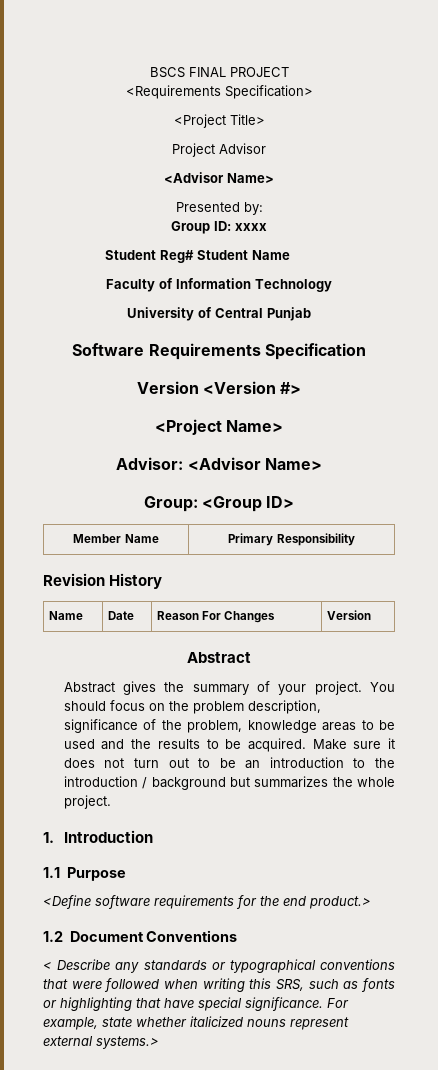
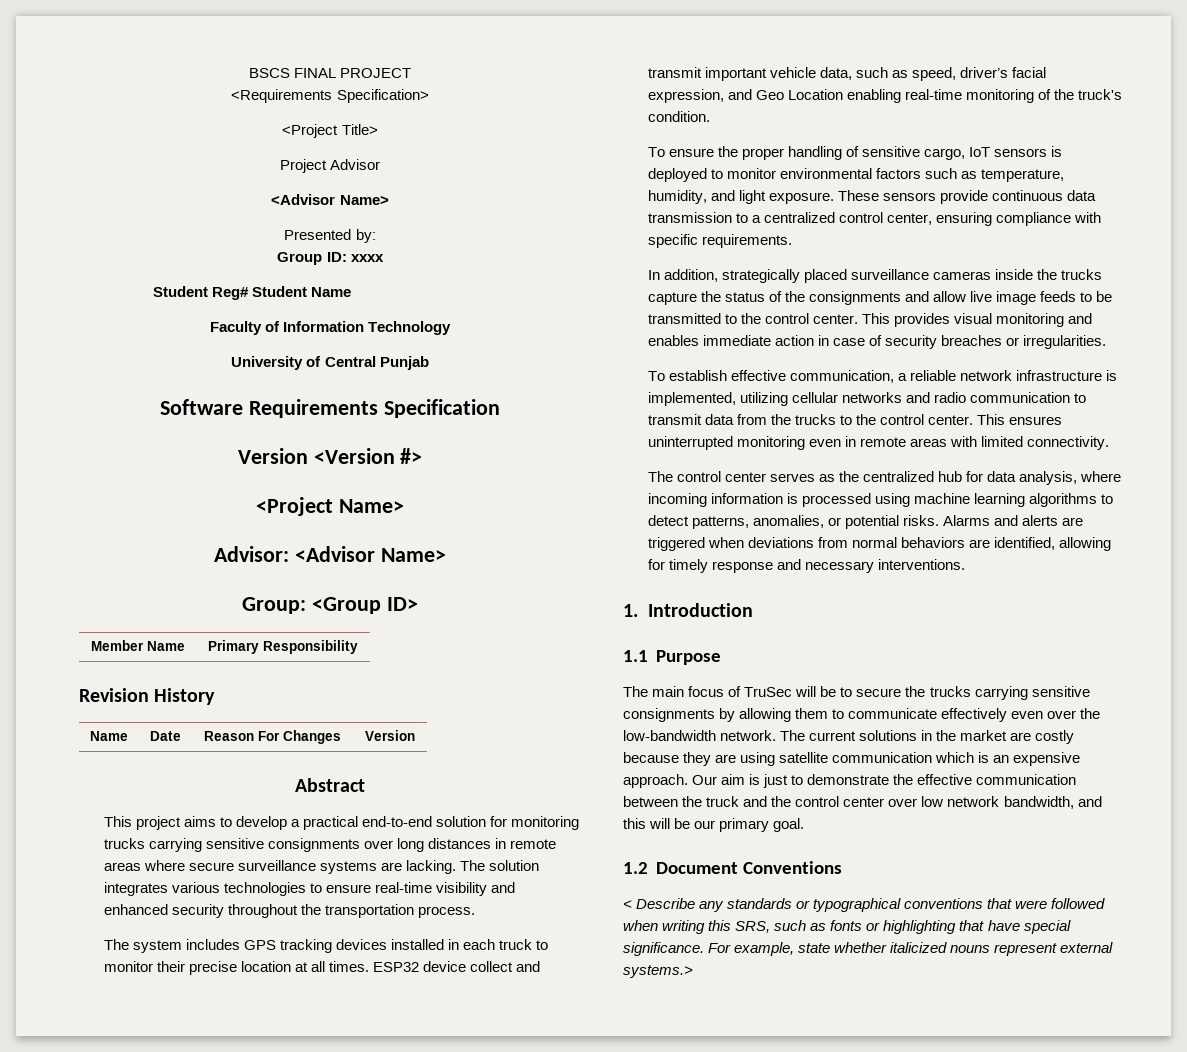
- Abstract gives the summary of your project. You should focus on the problem description, significance of the problem, knowledge areas to be used and the results to be acquired. Make sure it does not turn out to be an introduction to the introduction / background but summarizes the whole project.
+ This project aims to develop a practical end-to-end solution for monitoring trucks carrying sensitive consignments over long distances in remote areas where secure surveillance systems are lacking. The solution integrates various technologies to ensure real-time visibility and enhanced security throughout the transportation process.
+ The system includes GPS tracking devices installed in each truck to monitor their precise location at all times. ESP32 device collect and transmit important vehicle data, such as speed, driver’s facial expression, and Geo Location enabling real-time monitoring of the truck's condition.
+ To ensure the proper handling of sensitive cargo, IoT sensors is deployed to monitor environmental factors such as temperature, humidity, and light exposure. These sensors provide continuous data transmission to a centralized control center, ensuring compliance with specific requirements.
+ In addition, strategically placed surveillance cameras inside the trucks capture the status of the consignments and allow live image feeds to be transmitted to the control center. This provides visual monitoring and enables immediate action in case of security breaches or irregularities.
+ To establish effective communication, a reliable network infrastructure is implemented, utilizing cellular networks and radio communication to transmit data from the trucks to the control center. This ensures uninterrupted monitoring even in remote areas with limited connectivity.
+ The control center serves as the centralized hub for data analysis, where incoming information is processed using machine learning algorithms to detect patterns, anomalies, or potential risks. Alarms and alerts are triggered when deviations from normal behaviors are identified, allowing for timely response and necessary interventions.
  1. Introduction
  1.1 Purpose
- <Define software requirements for the end product.>
+ The main focus of TruSec will be to secure the trucks carrying sensitive consignments by allowing them to communicate effectively even over the low-bandwidth network. The current solutions in the market are costly because they are using satellite communication which is an expensive approach. Our aim is just to demonstrate the effective communication between the truck and the control center over low network bandwidth, and this will be our primary goal.

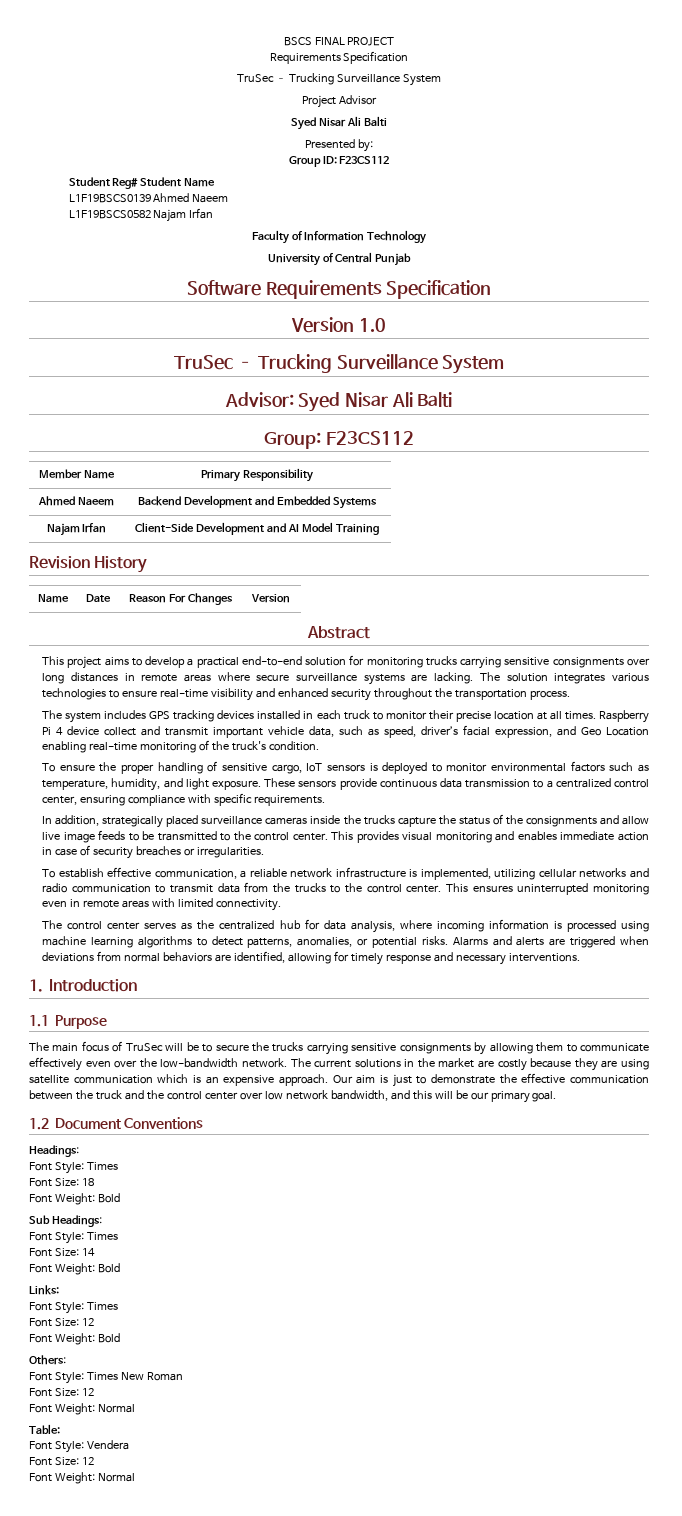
  BSCS FINAL PROJECT
- <Requirements Specification>
- <Project Title>
+ Requirements Specification
+ TruSec – Trucking Surveillance System
  Project Advisor
- <Advisor Name>
+ Syed Nisar Ali Balti
- Group ID: xxxx
+ Group ID: F23CS112
+ L1F19BSCS0139 Ahmed Naeem
+ L1F19BSCS0582 Najam Irfan
- Version <Version #>
- <Project Name>
- Advisor: <Advisor Name>
+ Version 1.0
+ TruSec – Trucking Surveillance System
+ Advisor: Syed Nisar Ali Balti
- Group: <Group ID>
+ Group: F23CS112
+ Ahmed Naeem | Backend Development and Embedded Systems
+ Najam Irfan | Client-Side Development and AI Model Training
- ESP32 device collect and transmit important vehicle data, such as speed, driver’s facial expression, and Geo Location enabling real-time monitoring of the truck's condition.
+ Raspberry Pi 4 device collect and transmit important vehicle data, such as speed, driver’s facial expression, and Geo Location enabling real-time monitoring of the truck's condition.
  1.2 Document Conventions
- < Describe any standards or typographical conventions that were followed when writing this SRS, such as fonts or highlighting that have special significance. For example, state whether italicized nouns represent external systems.>
+ Headings:
+ Font Style: Times
+ Font Size: 18
+ Font Weight: Bold
+ Sub Headings:
+ Font Style: Times
+ Font Size: 14
+ Font Weight: Bold
+ Links:
+ Font Style: Times
+ Font Size: 12
+ Font Weight: Bold
+ Others:
+ Font Style: Times New Roman
+ Font Size: 12
+ Font Weight: Normal
+ Table:
+ Font Style: Vendera
+ Font Size: 12
+ Font Weight: Normal

